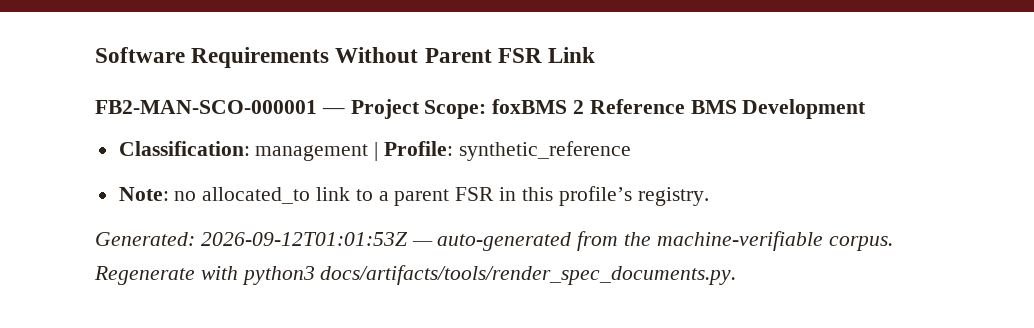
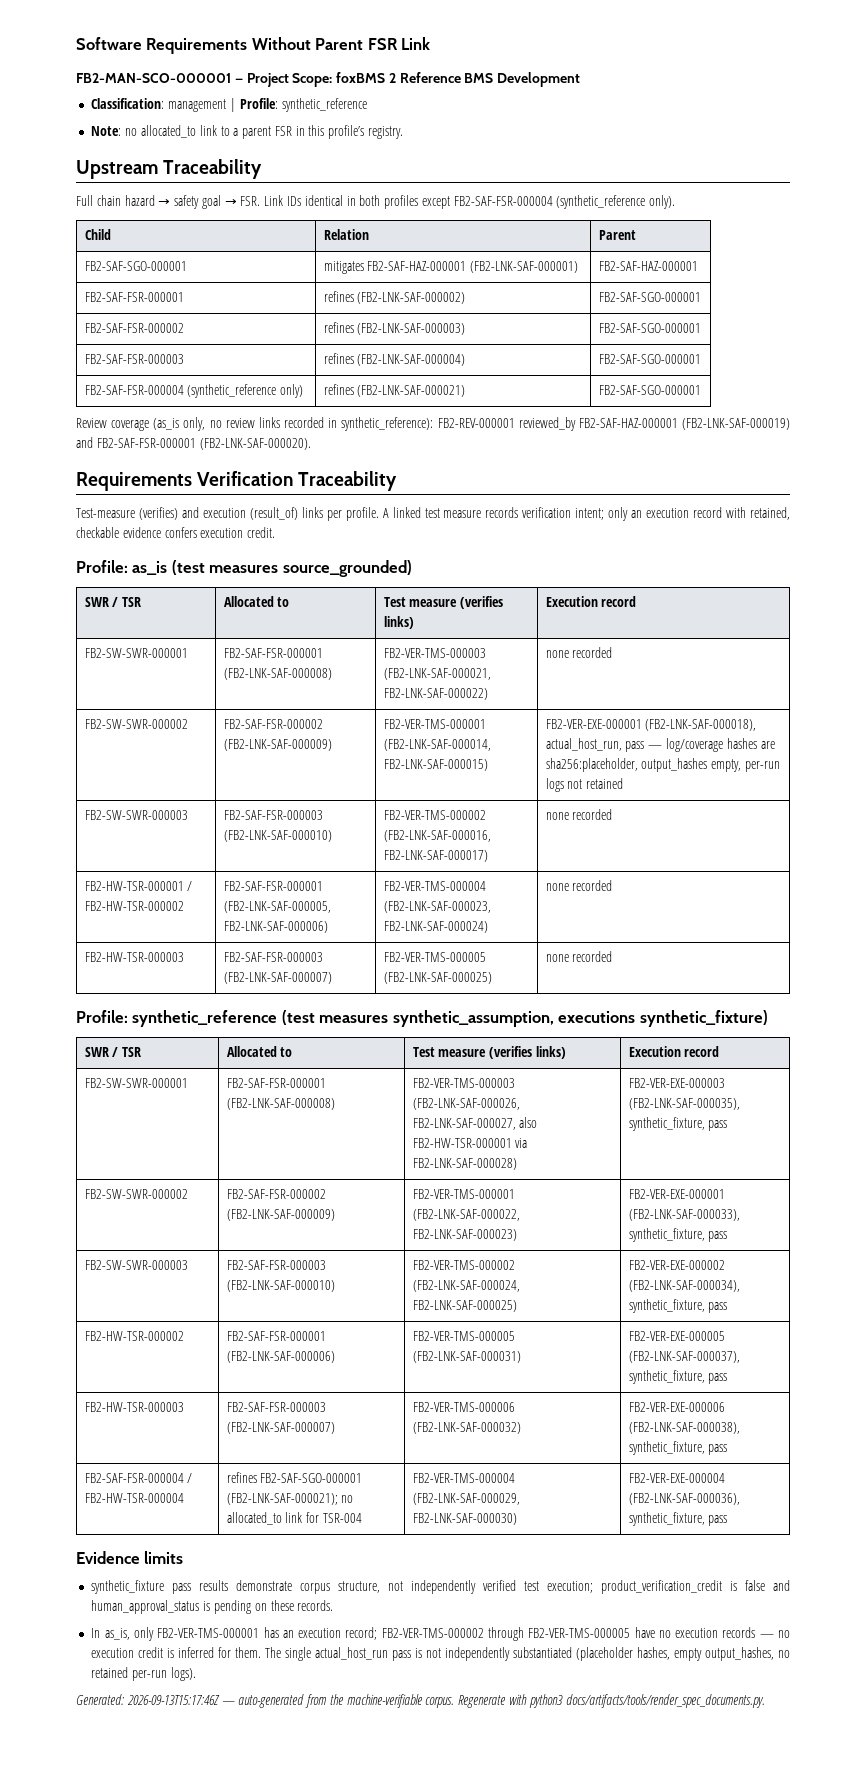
+ Upstream Traceability
+ Full chain hazard → safety goal → FSR. Link IDs identical in both profiles except FB2-SAF-FSR-000004 (synthetic_reference only).
+ Child | Relation | Parent
+ FB2-SAF-SGO-000001 | mitigates FB2-SAF-HAZ-000001 (FB2-LNK-SAF-000001) | FB2-SAF-HAZ-000001
+ FB2-SAF-FSR-000001 | refines (FB2-LNK-SAF-000002) | FB2-SAF-SGO-000001
+ FB2-SAF-FSR-000002 | refines (FB2-LNK-SAF-000003) | FB2-SAF-SGO-000001
+ FB2-SAF-FSR-000003 | refines (FB2-LNK-SAF-000004) | FB2-SAF-SGO-000001
+ FB2-SAF-FSR-000004 (synthetic_reference only) | refines (FB2-LNK-SAF-000021) | FB2-SAF-SGO-000001
+ Review coverage (as_is only, no review links recorded in synthetic_reference): FB2-REV-000001 reviewed_by FB2-SAF-HAZ-000001 (FB2-LNK-SAF-000019) and FB2-SAF-FSR-000001 (FB2-LNK-SAF-000020).
+ Requirements Verification Traceability
+ Test-measure (verifies) and execution (result_of) links per profile. A linked test measure records verification intent; only an execution record with retained, checkable evidence confers execution credit.
+ Profile: as_is (test measures source_grounded)
+ SWR / TSR | Allocated to | Test measure (verifies links) | Execution record
+ FB2-SW-SWR-000001 | FB2-SAF-FSR-000001 (FB2-LNK-SAF-000008) | FB2-VER-TMS-000003 (FB2-LNK-SAF-000021, FB2-LNK-SAF-000022) | none recorded
+ FB2-SW-SWR-000002 | FB2-SAF-FSR-000002 (FB2-LNK-SAF-000009) | FB2-VER-TMS-000001 (FB2-LNK-SAF-000014, FB2-LNK-SAF-000015) | FB2-VER-EXE-000001 (FB2-LNK-SAF-000018), actual_host_run, pass — log/coverage hashes are sha256:placeholder, output_hashes empty, per-run logs not retained
+ FB2-SW-SWR-000003 | FB2-SAF-FSR-000003 (FB2-LNK-SAF-000010) | FB2-VER-TMS-000002 (FB2-LNK-SAF-000016, FB2-LNK-SAF-000017) | none recorded
+ FB2-HW-TSR-000001 / FB2-HW-TSR-000002 | FB2-SAF-FSR-000001 (FB2-LNK-SAF-000005, FB2-LNK-SAF-000006) | FB2-VER-TMS-000004 (FB2-LNK-SAF-000023, FB2-LNK-SAF-000024) | none recorded
+ FB2-HW-TSR-000003 | FB2-SAF-FSR-000003 (FB2-LNK-SAF-000007) | FB2-VER-TMS-000005 (FB2-LNK-SAF-000025) | none recorded
+ Profile: synthetic_reference (test measures synthetic_assumption, executions synthetic_fixture)
+ SWR / TSR | Allocated to | Test measure (verifies links) | Execution record
+ FB2-SW-SWR-000001 | FB2-SAF-FSR-000001 (FB2-LNK-SAF-000008) | FB2-VER-TMS-000003 (FB2-LNK-SAF-000026, FB2-LNK-SAF-000027, also FB2-HW-TSR-000001 via FB2-LNK-SAF-000028) | FB2-VER-EXE-000003 (FB2-LNK-SAF-000035), synthetic_fixture, pass
+ FB2-SW-SWR-000002 | FB2-SAF-FSR-000002 (FB2-LNK-SAF-000009) | FB2-VER-TMS-000001 (FB2-LNK-SAF-000022, FB2-LNK-SAF-000023) | FB2-VER-EXE-000001 (FB2-LNK-SAF-000033), synthetic_fixture, pass
+ FB2-SW-SWR-000003 | FB2-SAF-FSR-000003 (FB2-LNK-SAF-000010) | FB2-VER-TMS-000002 (FB2-LNK-SAF-000024, FB2-LNK-SAF-000025) | FB2-VER-EXE-000002 (FB2-LNK-SAF-000034), synthetic_fixture, pass
+ FB2-HW-TSR-000002 | FB2-SAF-FSR-000001 (FB2-LNK-SAF-000006) | FB2-VER-TMS-000005 (FB2-LNK-SAF-000031) | FB2-VER-EXE-000005 (FB2-LNK-SAF-000037), synthetic_fixture, pass
+ FB2-HW-TSR-000003 | FB2-SAF-FSR-000003 (FB2-LNK-SAF-000007) | FB2-VER-TMS-000006 (FB2-LNK-SAF-000032) | FB2-VER-EXE-000006 (FB2-LNK-SAF-000038), synthetic_fixture, pass
+ FB2-SAF-FSR-000004 / FB2-HW-TSR-000004 | refines FB2-SAF-SGO-000001 (FB2-LNK-SAF-000021); no allocated_to link for TSR-004 | FB2-VER-TMS-000004 (FB2-LNK-SAF-000029, FB2-LNK-SAF-000030) | FB2-VER-EXE-000004 (FB2-LNK-SAF-000036), synthetic_fixture, pass
+ Evidence limits
+ synthetic_fixture pass results demonstrate corpus structure, not independently verified test execution; product_verification_credit is false and human_approval_status is pending on these records.
+ In as_is, only FB2-VER-TMS-000001 has an execution record; FB2-VER-TMS-000002 through FB2-VER-TMS-000005 have no execution records — no execution credit is inferred for them. The single actual_host_run pass is not independently substantiated (placeholder hashes, empty output_hashes, no retained per-run logs).
- Generated: 2026-09-12T01:01:53Z — auto-generated from the machine-verifiable corpus.
+ Generated: 2026-09-13T15:17:46Z — auto-generated from the machine-verifiable corpus.

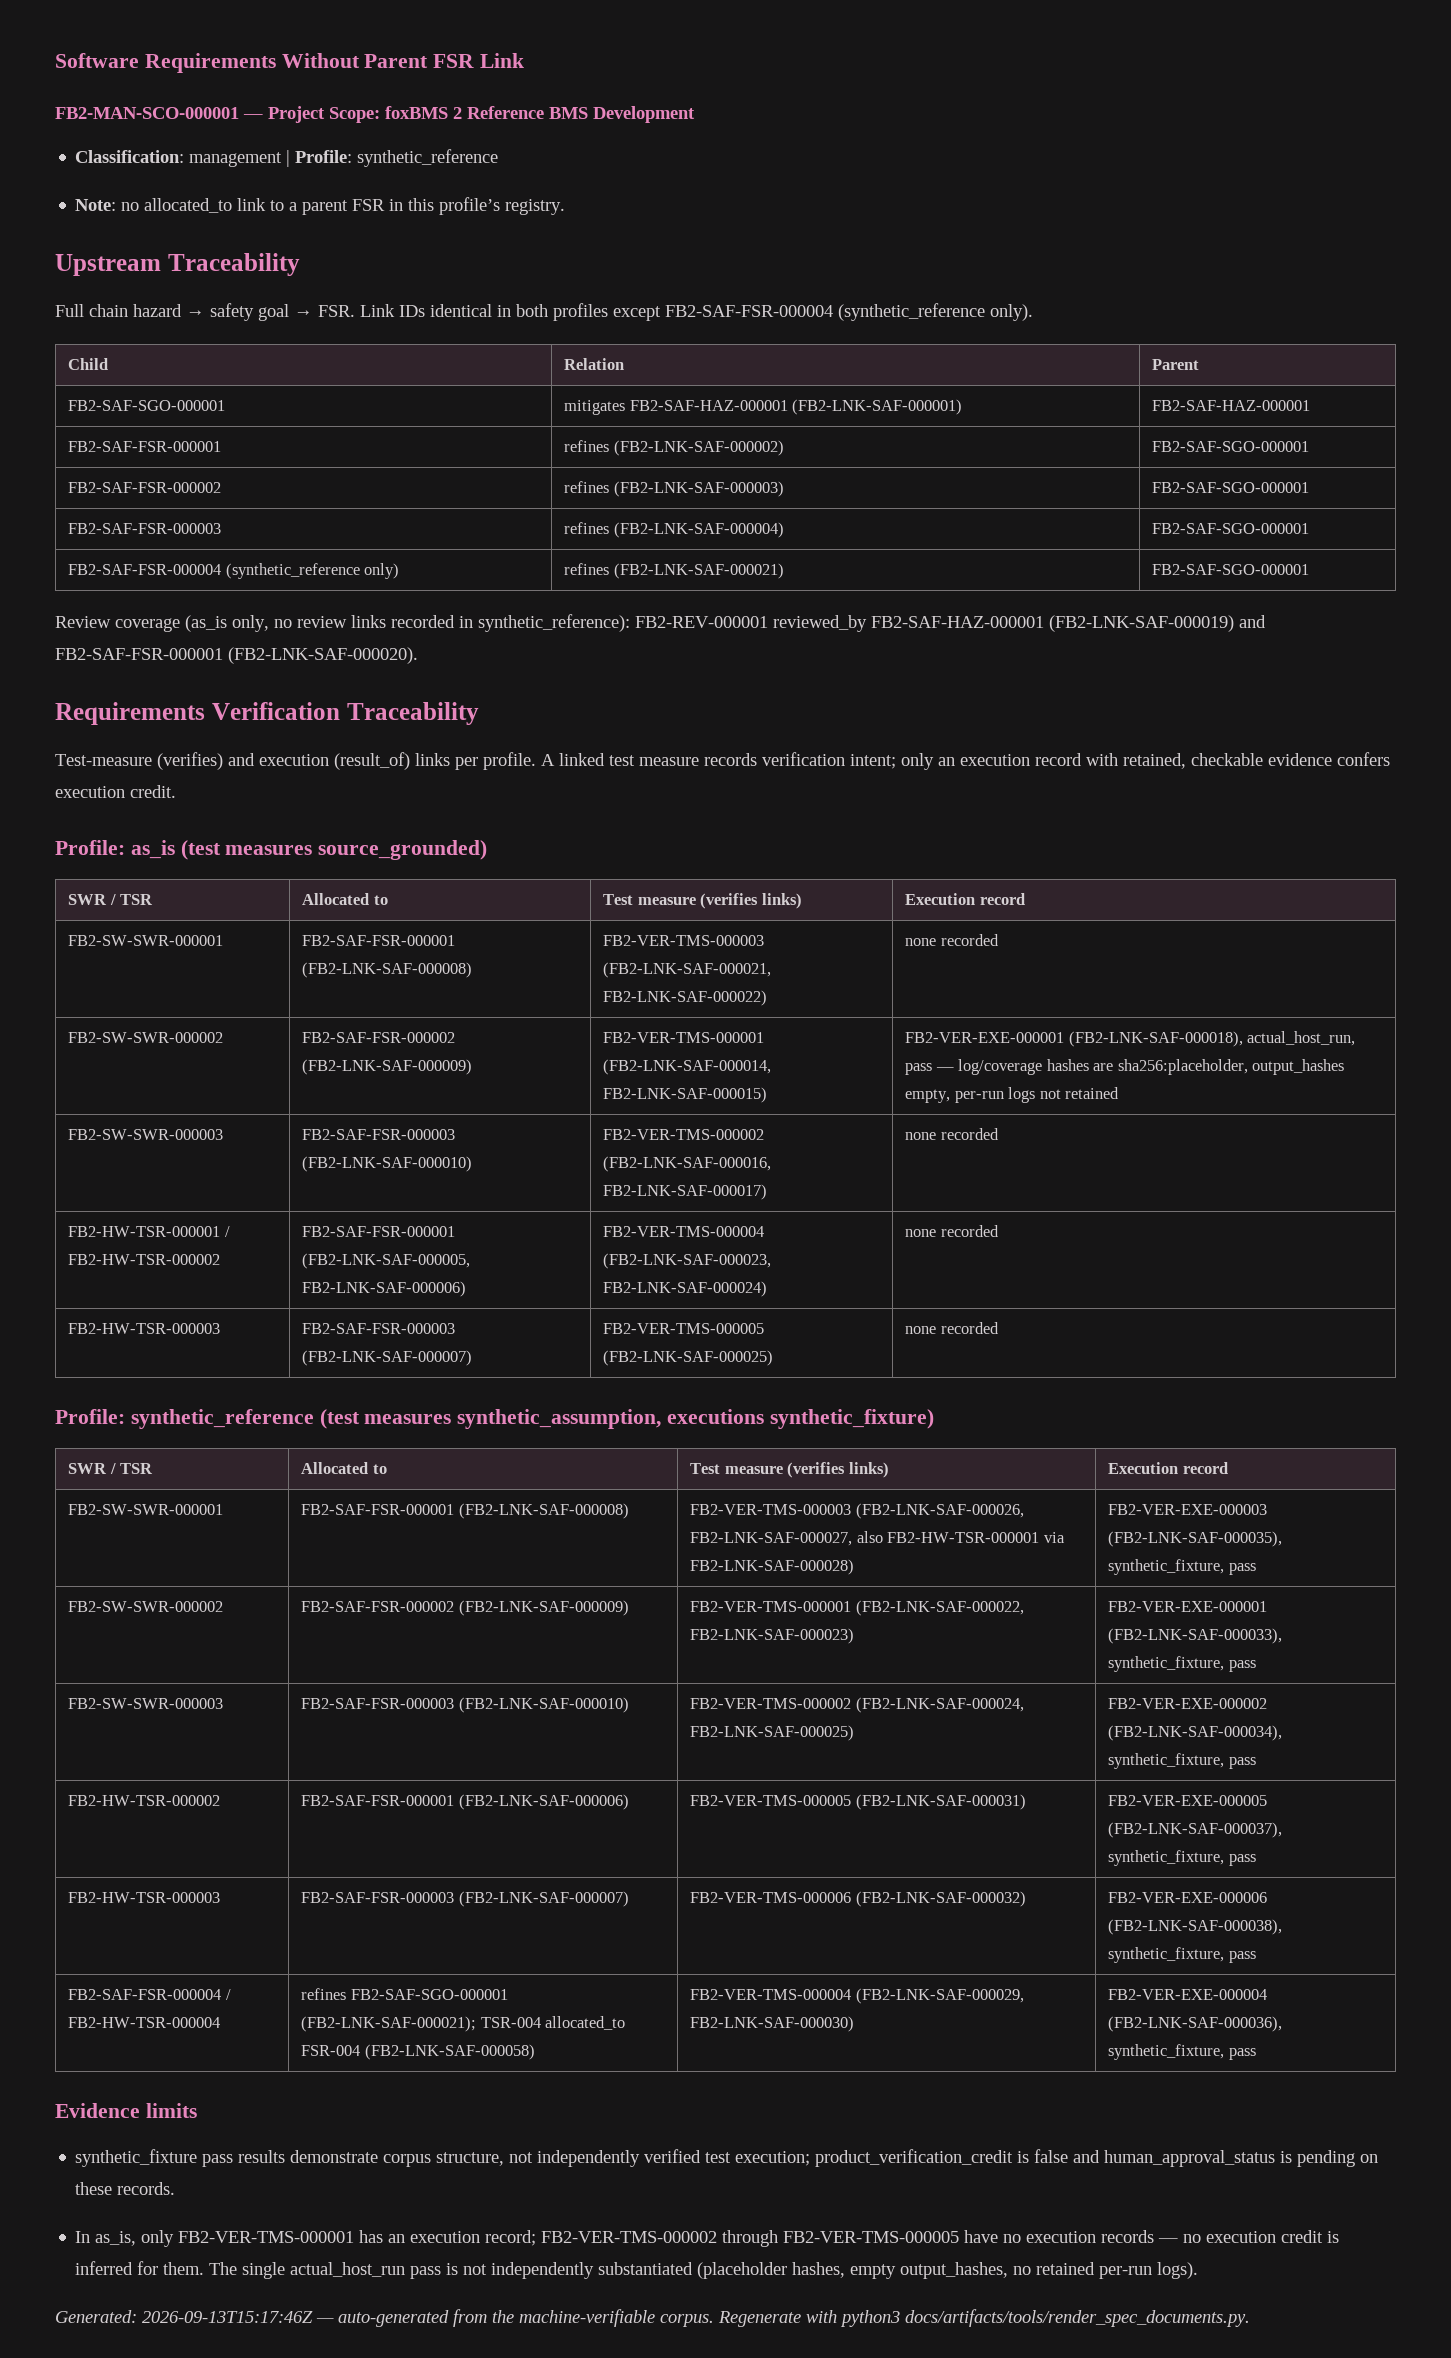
- FB2-SAF-FSR-000004 / FB2-HW-TSR-000004 | refines FB2-SAF-SGO-000001 (FB2-LNK-SAF-000021); no allocated_to link for TSR-004 | FB2-VER-TMS-000004 (FB2-LNK-SAF-000029, FB2-LNK-SAF-000030) | FB2-VER-EXE-000004 (FB2-LNK-SAF-000036), synthetic_fixture, pass
+ FB2-SAF-FSR-000004 / FB2-HW-TSR-000004 | refines FB2-SAF-SGO-000001 (FB2-LNK-SAF-000021); TSR-004 allocated_to FSR-004 (FB2-LNK-SAF-000058) | FB2-VER-TMS-000004 (FB2-LNK-SAF-000029, FB2-LNK-SAF-000030) | FB2-VER-EXE-000004 (FB2-LNK-SAF-000036), synthetic_fixture, pass

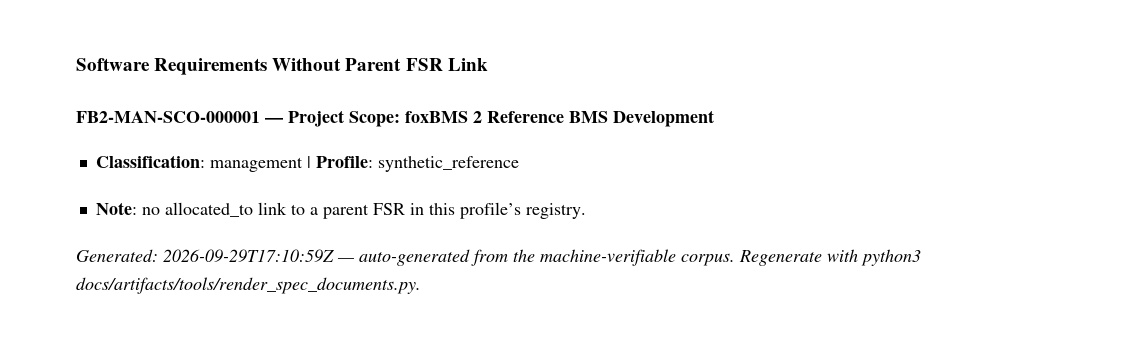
- Upstream Traceability
- Full chain hazard → safety goal → FSR. Link IDs identical in both profiles except FB2-SAF-FSR-000004 (synthetic_reference only).
- Child | Relation | Parent
- FB2-SAF-SGO-000001 | mitigates FB2-SAF-HAZ-000001 (FB2-LNK-SAF-000001) | FB2-SAF-HAZ-000001
- FB2-SAF-FSR-000001 | refines (FB2-LNK-SAF-000002) | FB2-SAF-SGO-000001
- FB2-SAF-FSR-000002 | refines (FB2-LNK-SAF-000003) | FB2-SAF-SGO-000001
- FB2-SAF-FSR-000003 | refines (FB2-LNK-SAF-000004) | FB2-SAF-SGO-000001
- FB2-SAF-FSR-000004 (synthetic_reference only) | refines (FB2-LNK-SAF-000021) | FB2-SAF-SGO-000001
- Review coverage (as_is only, no review links recorded in synthetic_reference): FB2-REV-000001 reviewed_by FB2-SAF-HAZ-000001 (FB2-LNK-SAF-000019) and FB2-SAF-FSR-000001 (FB2-LNK-SAF-000020).
- Requirements Verification Traceability
- Test-measure (verifies) and execution (result_of) links per profile. A linked test measure records verification intent; only an execution record with retained, checkable evidence confers execution credit.
- Profile: as_is (test measures source_grounded)
- SWR / TSR | Allocated to | Test measure (verifies links) | Execution record
- FB2-SW-SWR-000001 | FB2-SAF-FSR-000001 (FB2-LNK-SAF-000008) | FB2-VER-TMS-000003 (FB2-LNK-SAF-000021, FB2-LNK-SAF-000022) | none recorded
- FB2-SW-SWR-000002 | FB2-SAF-FSR-000002 (FB2-LNK-SAF-000009) | FB2-VER-TMS-000001 (FB2-LNK-SAF-000014, FB2-LNK-SAF-000015) | FB2-VER-EXE-000001 (FB2-LNK-SAF-000018), actual_host_run, pass — log/coverage hashes are sha256:placeholder, output_hashes empty, per-run logs not retained
- FB2-SW-SWR-000003 | FB2-SAF-FSR-000003 (FB2-LNK-SAF-000010) | FB2-VER-TMS-000002 (FB2-LNK-SAF-000016, FB2-LNK-SAF-000017) | none recorded
- FB2-HW-TSR-000001 / FB2-HW-TSR-000002 | FB2-SAF-FSR-000001 (FB2-LNK-SAF-000005, FB2-LNK-SAF-000006) | FB2-VER-TMS-000004 (FB2-LNK-SAF-000023, FB2-LNK-SAF-000024) | none recorded
- FB2-HW-TSR-000003 | FB2-SAF-FSR-000003 (FB2-LNK-SAF-000007) | FB2-VER-TMS-000005 (FB2-LNK-SAF-000025) | none recorded
- Profile: synthetic_reference (test measures synthetic_assumption, executions synthetic_fixture)
- SWR / TSR | Allocated to | Test measure (verifies links) | Execution record
- FB2-SW-SWR-000001 | FB2-SAF-FSR-000001 (FB2-LNK-SAF-000008) | FB2-VER-TMS-000003 (FB2-LNK-SAF-000026, FB2-LNK-SAF-000027, also FB2-HW-TSR-000001 via FB2-LNK-SAF-000028) | FB2-VER-EXE-000003 (FB2-LNK-SAF-000035), synthetic_fixture, pass
- FB2-SW-SWR-000002 | FB2-SAF-FSR-000002 (FB2-LNK-SAF-000009) | FB2-VER-TMS-000001 (FB2-LNK-SAF-000022, FB2-LNK-SAF-000023) | FB2-VER-EXE-000001 (FB2-LNK-SAF-000033), synthetic_fixture, pass
- FB2-SW-SWR-000003 | FB2-SAF-FSR-000003 (FB2-LNK-SAF-000010) | FB2-VER-TMS-000002 (FB2-LNK-SAF-000024, FB2-LNK-SAF-000025) | FB2-VER-EXE-000002 (FB2-LNK-SAF-000034), synthetic_fixture, pass
- FB2-HW-TSR-000002 | FB2-SAF-FSR-000001 (FB2-LNK-SAF-000006) | FB2-VER-TMS-000005 (FB2-LNK-SAF-000031) | FB2-VER-EXE-000005 (FB2-LNK-SAF-000037), synthetic_fixture, pass
- FB2-HW-TSR-000003 | FB2-SAF-FSR-000003 (FB2-LNK-SAF-000007) | FB2-VER-TMS-000006 (FB2-LNK-SAF-000032) | FB2-VER-EXE-000006 (FB2-LNK-SAF-000038), synthetic_fixture, pass
- FB2-SAF-FSR-000004 / FB2-HW-TSR-000004 | refines FB2-SAF-SGO-000001 (FB2-LNK-SAF-000021); TSR-004 allocated_to FSR-004 (FB2-LNK-SAF-000058) | FB2-VER-TMS-000004 (FB2-LNK-SAF-000029, FB2-LNK-SAF-000030) | FB2-VER-EXE-000004 (FB2-LNK-SAF-000036), synthetic_fixture, pass
- Evidence limits
- synthetic_fixture pass results demonstrate corpus structure, not independently verified test execution; product_verification_credit is false and human_approval_status is pending on these records.
- In as_is, only FB2-VER-TMS-000001 has an execution record; FB2-VER-TMS-000002 through FB2-VER-TMS-000005 have no execution records — no execution credit is inferred for them. The single actual_host_run pass is not independently substantiated (placeholder hashes, empty output_hashes, no retained per-run logs).
- Generated: 2026-09-13T15:17:46Z — auto-generated from the machine-verifiable corpus.
+ Generated: 2026-09-29T17:10:59Z — auto-generated from the machine-verifiable corpus.

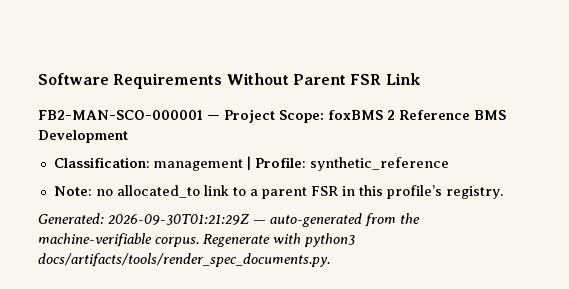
- Generated: 2026-09-29T17:10:59Z — auto-generated from the machine-verifiable corpus.
+ Generated: 2026-09-30T01:21:29Z — auto-generated from the machine-verifiable corpus.

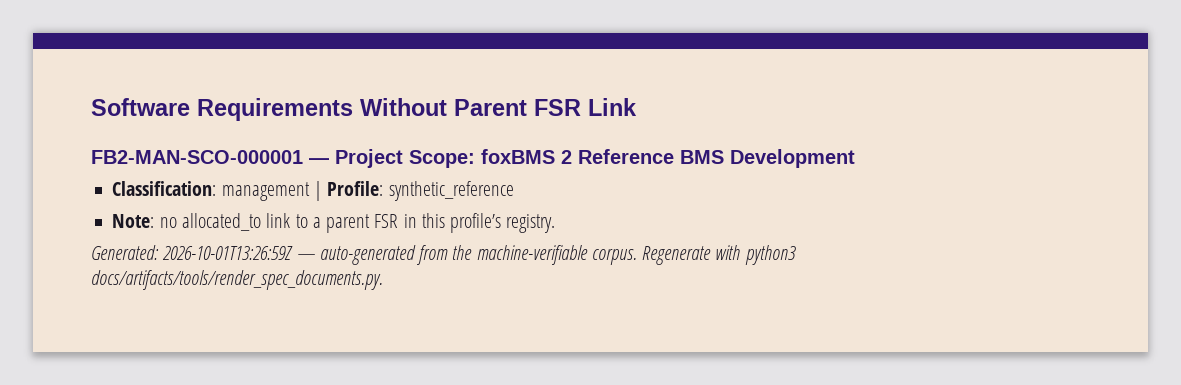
- Generated: 2026-09-30T01:21:29Z — auto-generated from the machine-verifiable corpus.
+ Generated: 2026-10-01T13:26:59Z — auto-generated from the machine-verifiable corpus.

